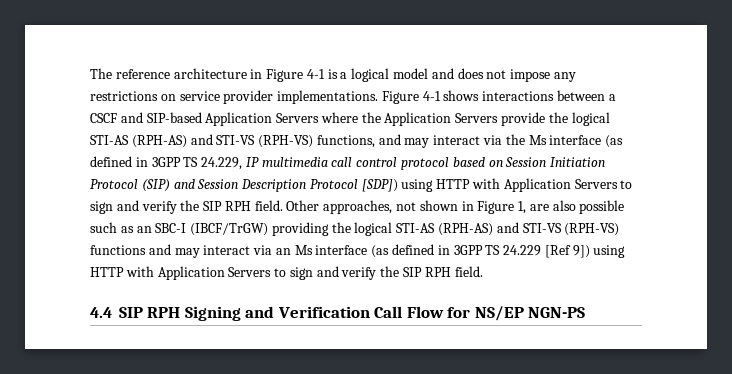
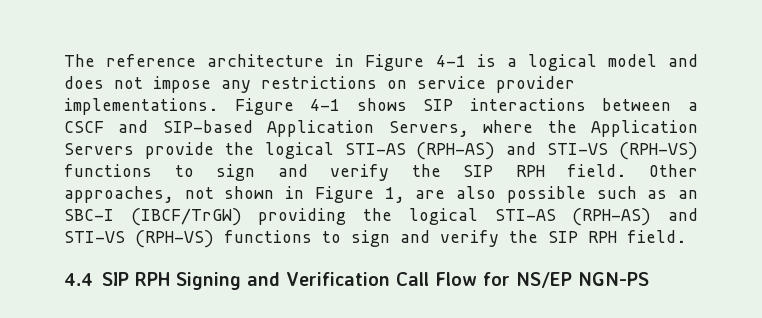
- Figure 4-1 shows interactions between a CSCF and SIP-based Application Servers where the Application Servers provide the logical STI-AS (RPH-AS) and STI-VS (RPH-VS) functions, and may interact via the Ms interface (as defined in 3GPP TS 24.229, IP multimedia call control protocol based on Session Initiation Protocol (SIP) and Session Description Protocol [SDP]) using HTTP with Application Servers to sign and verify the SIP RPH field.
+ Figure 4-1 shows SIP interactions between a CSCF and SIP-based Application Servers, where the Application Servers provide the logical STI-AS (RPH-AS) and STI-VS (RPH-VS) functions to sign and verify the SIP RPH field.
- Other approaches, not shown in Figure 1, are also possible such as an SBC-I (IBCF/TrGW) providing the logical STI-AS (RPH-AS) and STI-VS (RPH-VS) functions and may interact via an Ms interface (as defined in 3GPP TS 24.229 [Ref 9]) using HTTP with Application Servers to sign and verify the SIP RPH field.
+ Other approaches, not shown in Figure 1, are also possible such as an SBC-I (IBCF/TrGW) providing the logical STI-AS (RPH-AS) and STI-VS (RPH-VS) functions to sign and verify the SIP RPH field.

